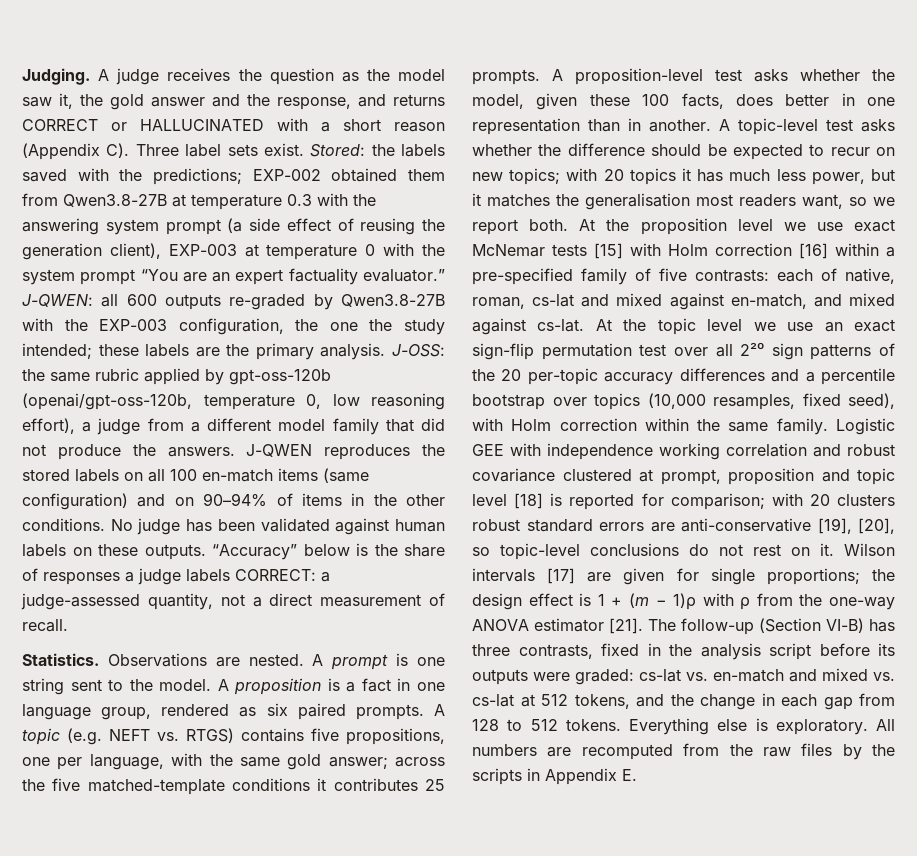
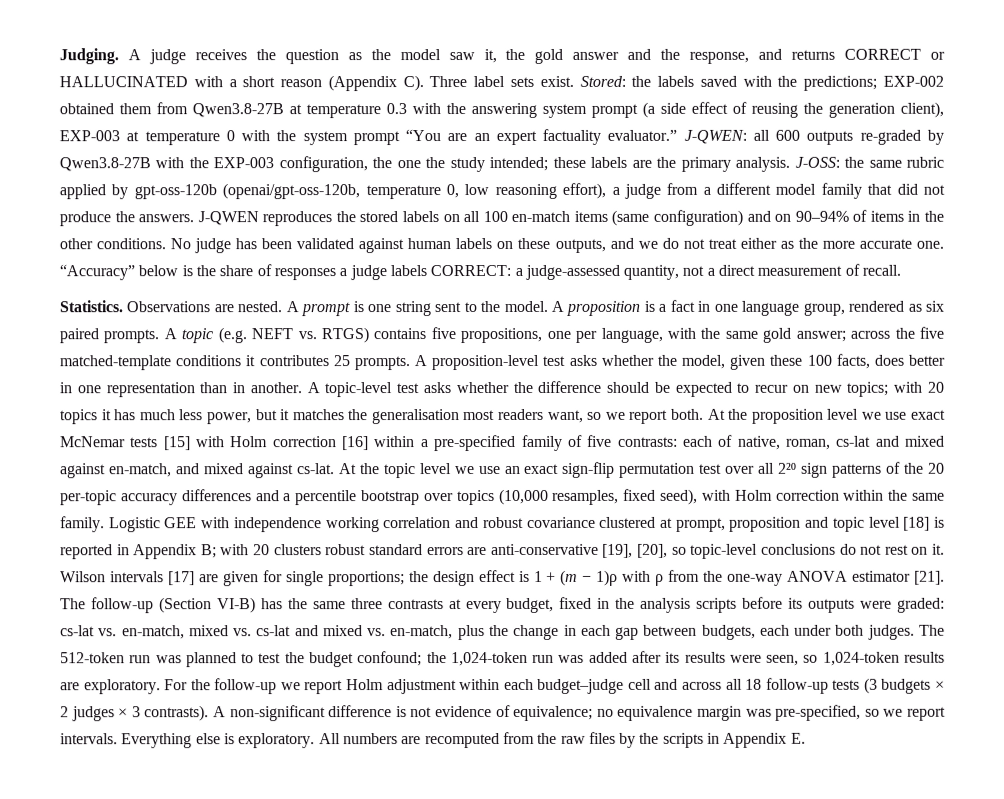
- No judge has been validated against human labels on these outputs.
+ No judge has been validated against human labels on these outputs, and we do not treat either as the more accurate one.
- Logistic GEE with independence working correlation and robust covariance clustered at prompt, proposition and topic level [18] is reported for comparison; with 20 clusters robust standard errors are anti-conservative [19], [20], so topic-level conclusions do not rest on it.
+ Logistic GEE with independence working correlation and robust covariance clustered at prompt, proposition and topic level [18] is reported in Appendix B; with 20 clusters robust standard errors are anti-conservative [19], [20], so topic-level conclusions do not rest on it.
- The follow-up (Section VI-B) has three contrasts, fixed in the analysis script before its outputs were graded: cs-lat vs. en-match and mixed vs. cs-lat at 512 tokens, and the change in each gap from 128 to 512 tokens.
+ The follow-up (Section VI-B) has the same three contrasts at every budget, fixed in the analysis scripts before its outputs were graded: cs-lat vs. en-match, mixed vs. cs-lat and mixed vs. en-match, plus the change in each gap between budgets, each under both judges. The 512-token run was planned to test the budget confound; the 1,024-token run was added after its results were seen, so 1,024-token results are exploratory. For the follow-up we report Holm adjustment within each budget–judge cell and across all 18 follow-up tests (3 budgets × 2 judges × 3 contrasts). A non-significant difference is not evidence of equivalence; no equivalence margin was pre-specified, so we report intervals.

